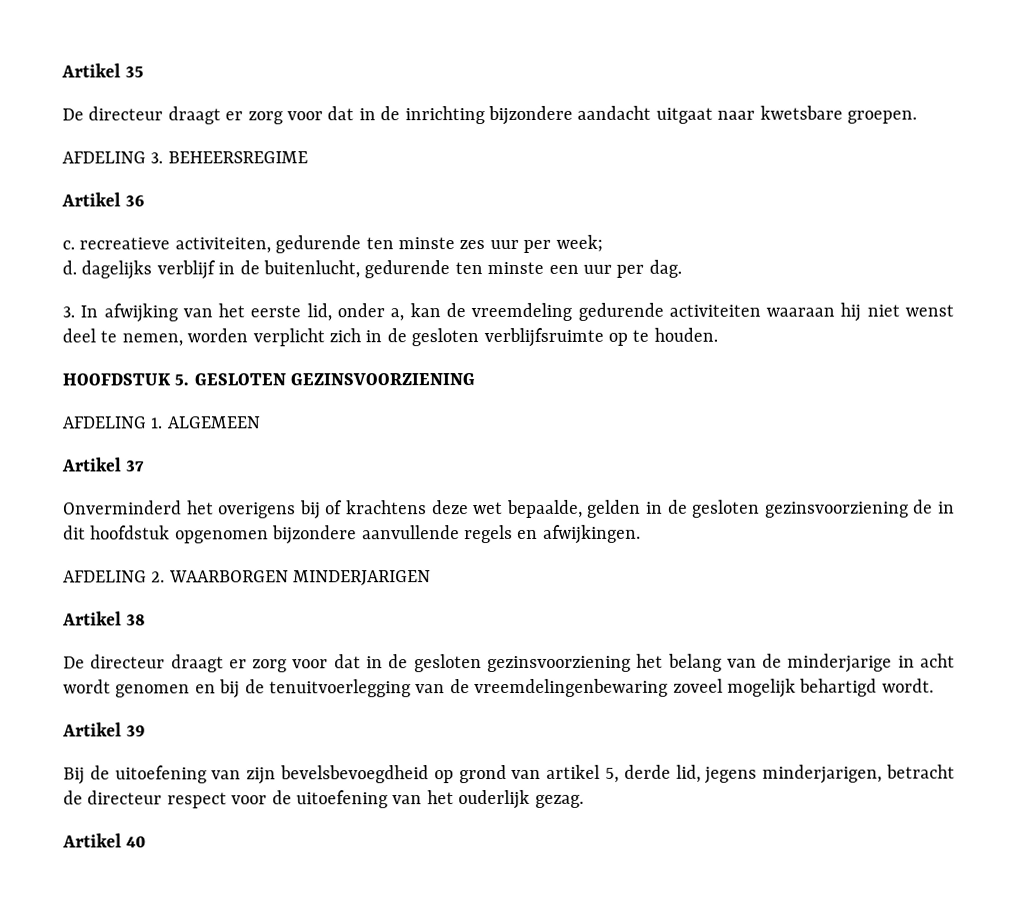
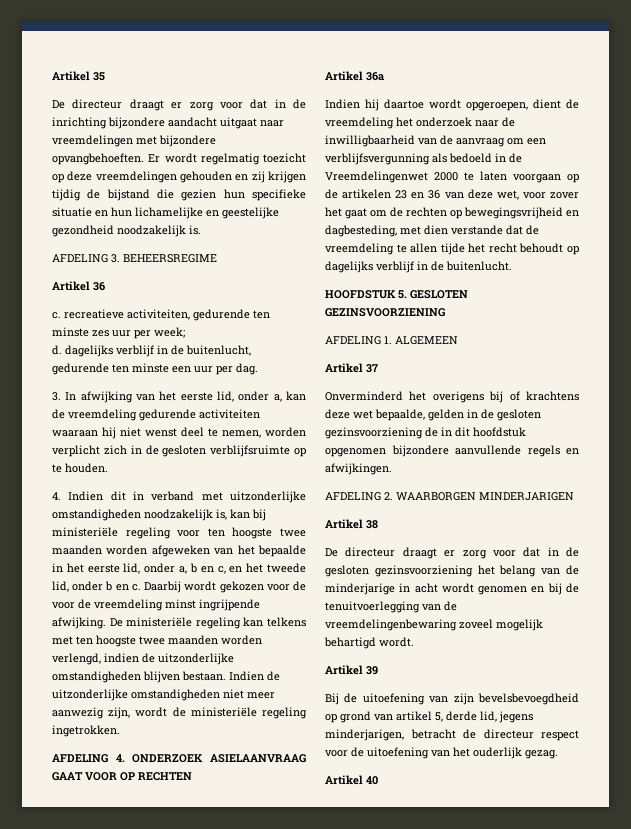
- De directeur draagt er zorg voor dat in de inrichting bijzondere aandacht uitgaat naar kwetsbare groepen.
+ De directeur draagt er zorg voor dat in de inrichting bijzondere aandacht uitgaat naar vreemdelingen met bijzondere opvangbehoeften. Er wordt regelmatig toezicht op deze vreemdelingen gehouden en zij krijgen tijdig de bijstand die gezien hun specifieke situatie en hun lichamelijke en geestelijke gezondheid noodzakelijk is.
+ 4. Indien dit in verband met uitzonderlijke omstandigheden noodzakelijk is, kan bij ministeriële regeling voor ten hoogste twee maanden worden afgeweken van het bepaalde in het eerste lid, onder a, b en c, en het tweede lid, onder b en c. Daarbij wordt gekozen voor de voor de vreemdeling minst ingrijpende afwijking. De ministeriële regeling kan telkens met ten hoogste twee maanden worden verlengd, indien de uitzonderlijke omstandigheden blijven bestaan. Indien de uitzonderlijke omstandigheden niet meer aanwezig zijn, wordt de ministeriële regeling ingetrokken.
+ AFDELING 4. ONDERZOEK ASIELAANVRAAG GAAT VOOR OP RECHTEN
+ Artikel 36a
+ Indien hij daartoe wordt opgeroepen, dient de vreemdeling het onderzoek naar de inwilligbaarheid van de aanvraag om een verblijfsvergunning als bedoeld in de Vreemdelingenwet 2000 te laten voorgaan op de artikelen 23 en 36 van deze wet, voor zover het gaat om de rechten op bewegingsvrijheid en dagbesteding, met dien verstande dat de vreemdeling te allen tijde het recht behoudt op dagelijks verblijf in de buitenlucht.

